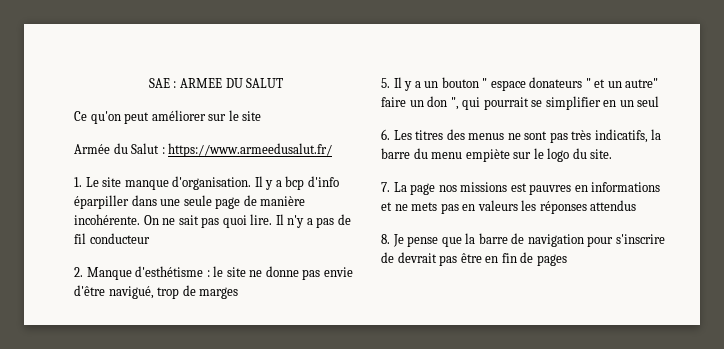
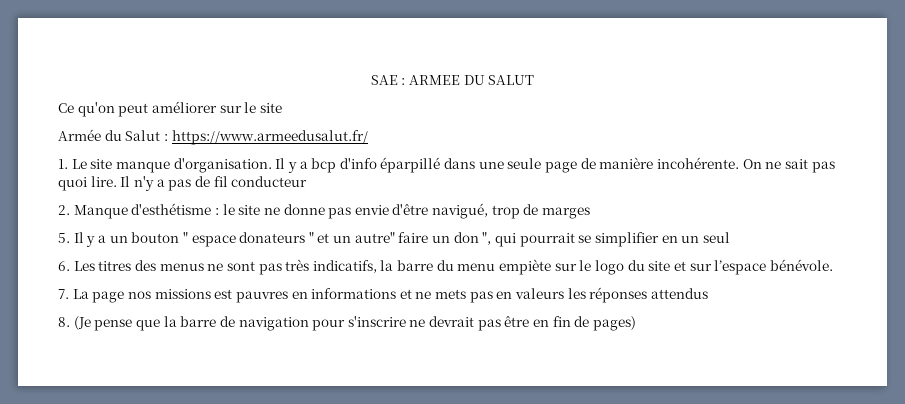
- Il y a bcp d'info éparpiller dans une seule page de manière incohérente.
+ Il y a bcp d'info éparpillé dans une seule page de manière incohérente.
- 6. Les titres des menus ne sont pas très indicatifs, la barre du menu empiète sur le logo du site.
+ 6. Les titres des menus ne sont pas très indicatifs, la barre du menu empiète sur le logo du site et sur l’espace bénévole.
- 8. Je pense que la barre de navigation pour s'inscrire de devrait pas être en fin de pages
+ 8. (Je pense que la barre de navigation pour s'inscrire ne devrait pas être en fin de pages)

